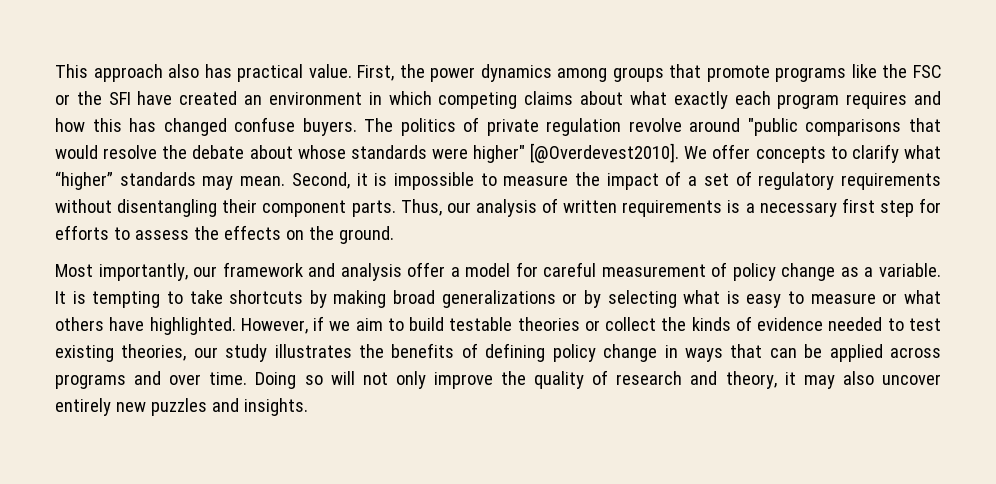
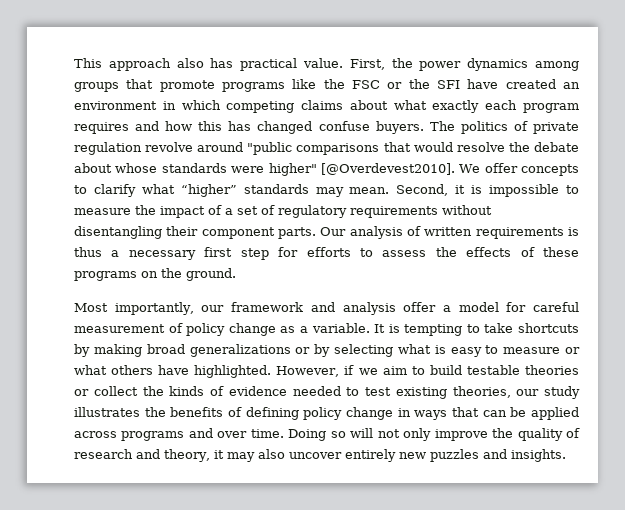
- Thus, our analysis of written requirements is a necessary first step for efforts to assess the effects on the ground.
+ Our analysis of written requirements is thus a necessary first step for efforts to assess the effects of these programs on the ground.

